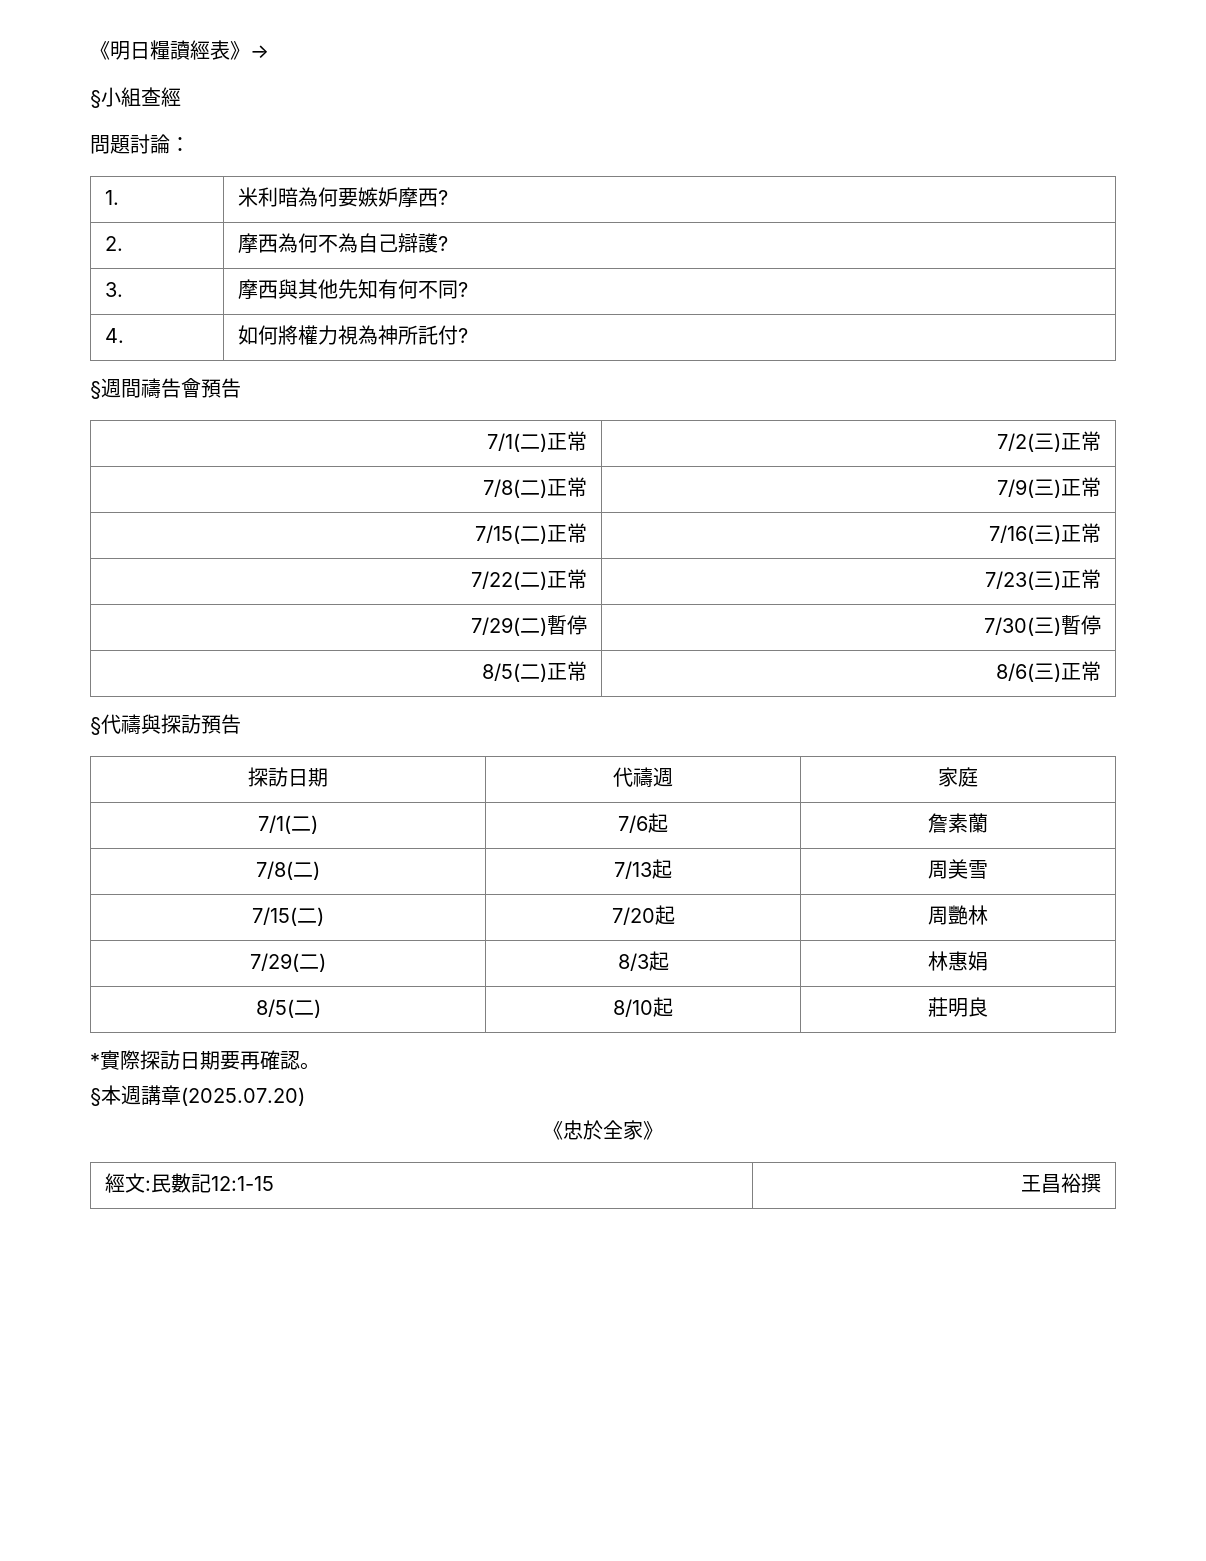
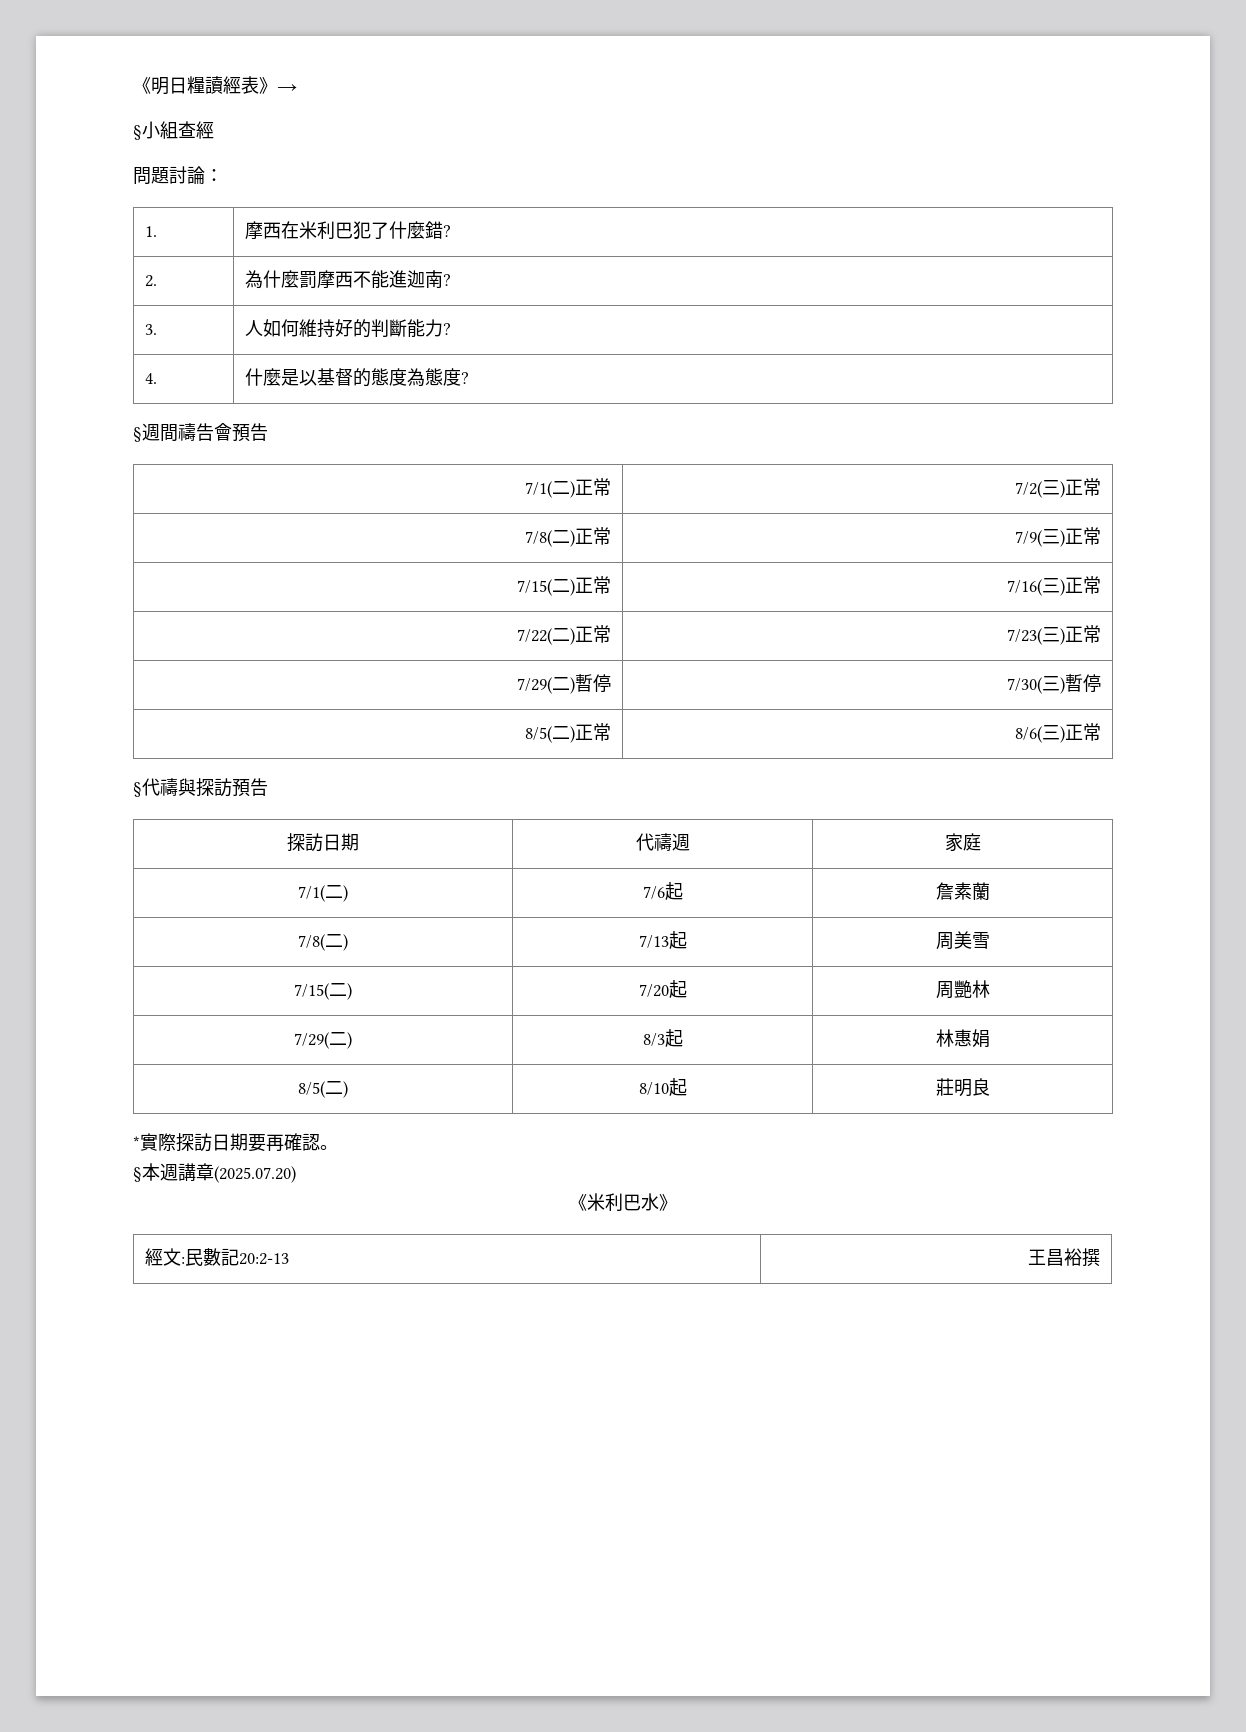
- 1. | 米利暗為何要嫉妒摩西?
- 2. | 摩西為何不為自己辯護?
- 3. | 摩西與其他先知有何不同?
- 4. | 如何將權力視為神所託付?
+ 1. | 摩西在米利巴犯了什麼錯?
+ 2. | 為什麼罰摩西不能進迦南?
+ 3. | 人如何維持好的判斷能力?
+ 4. | 什麼是以基督的態度為態度?
- 《忠於全家》
+ 《米利巴水》
- 經文:民數記12:1-15 | 王昌裕撰
+ 經文:民數記20:2-13 | 王昌裕撰

